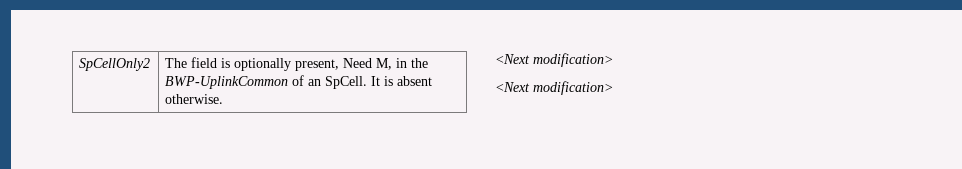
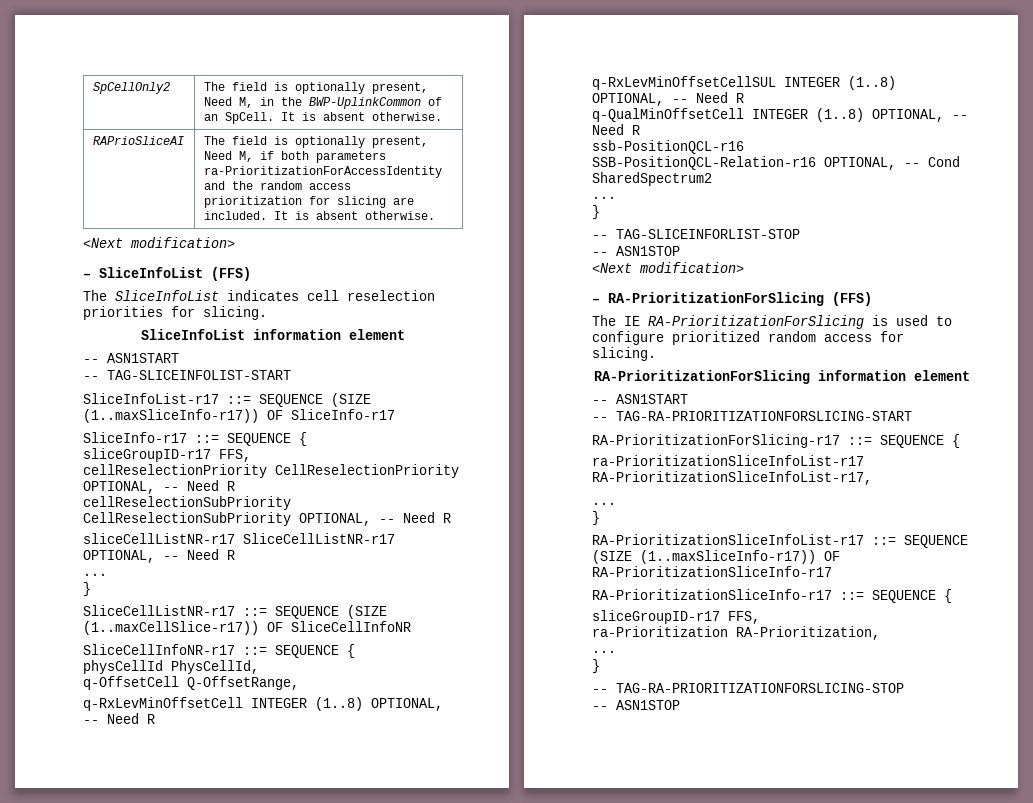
  SpCellOnly2 | The field is optionally present, Need M, in the BWP-UplinkCommon of an SpCell. It is absent otherwise.
+ RAPrioSliceAI | The field is optionally present, Need M, if both parameters ra-PrioritizationForAccessIdentity and the random access prioritization for slicing are included. It is absent otherwise.
  <Next modification>
+ – SliceInfoList (FFS)
+ The SliceInfoList indicates cell reselection priorities for slicing.
+ SliceInfoList information element
+ -- ASN1START
+ -- TAG-SLICEINFOLIST-START
+ SliceInfoList-r17 ::= SEQUENCE (SIZE (1..maxSliceInfo-r17)) OF SliceInfo-r17
+ SliceInfo-r17 ::= SEQUENCE {
+ sliceGroupID-r17 FFS,
+ cellReselectionPriority CellReselectionPriority OPTIONAL, -- Need R
+ cellReselectionSubPriority CellReselectionSubPriority OPTIONAL, -- Need R
+ sliceCellListNR-r17 SliceCellListNR-r17 OPTIONAL, -- Need R
+ ...
+ }
+ SliceCellListNR-r17 ::= SEQUENCE (SIZE (1..maxCellSlice-r17)) OF SliceCellInfoNR
+ SliceCellInfoNR-r17 ::= SEQUENCE {
+ physCellId PhysCellId,
+ q-OffsetCell Q-OffsetRange,
+ q-RxLevMinOffsetCell INTEGER (1..8) OPTIONAL, -- Need R
+ q-RxLevMinOffsetCellSUL INTEGER (1..8) OPTIONAL, -- Need R
+ q-QualMinOffsetCell INTEGER (1..8) OPTIONAL, -- Need R
+ ssb-PositionQCL-r16 SSB-PositionQCL-Relation-r16 OPTIONAL, -- Cond SharedSpectrum2
+ ...
+ }
+ -- TAG-SLICEINFORLIST-STOP
+ -- ASN1STOP
  <Next modification>
+ – RA-PrioritizationForSlicing (FFS)
+ The IE RA-PrioritizationForSlicing is used to configure prioritized random access for slicing.
+ RA-PrioritizationForSlicing information element
+ -- ASN1START
+ -- TAG-RA-PRIORITIZATIONFORSLICING-START
+ RA-PrioritizationForSlicing-r17 ::= SEQUENCE {
+ ra-PrioritizationSliceInfoList-r17 RA-PrioritizationSliceInfoList-r17,
+ ...
+ }
+ RA-PrioritizationSliceInfoList-r17 ::= SEQUENCE (SIZE (1..maxSliceInfo-r17)) OF RA-PrioritizationSliceInfo-r17
+ RA-PrioritizationSliceInfo-r17 ::= SEQUENCE {
+ sliceGroupID-r17 FFS,
+ ra-Prioritization RA-Prioritization,
+ ...
+ }
+ -- TAG-RA-PRIORITIZATIONFORSLICING-STOP
+ -- ASN1STOP

